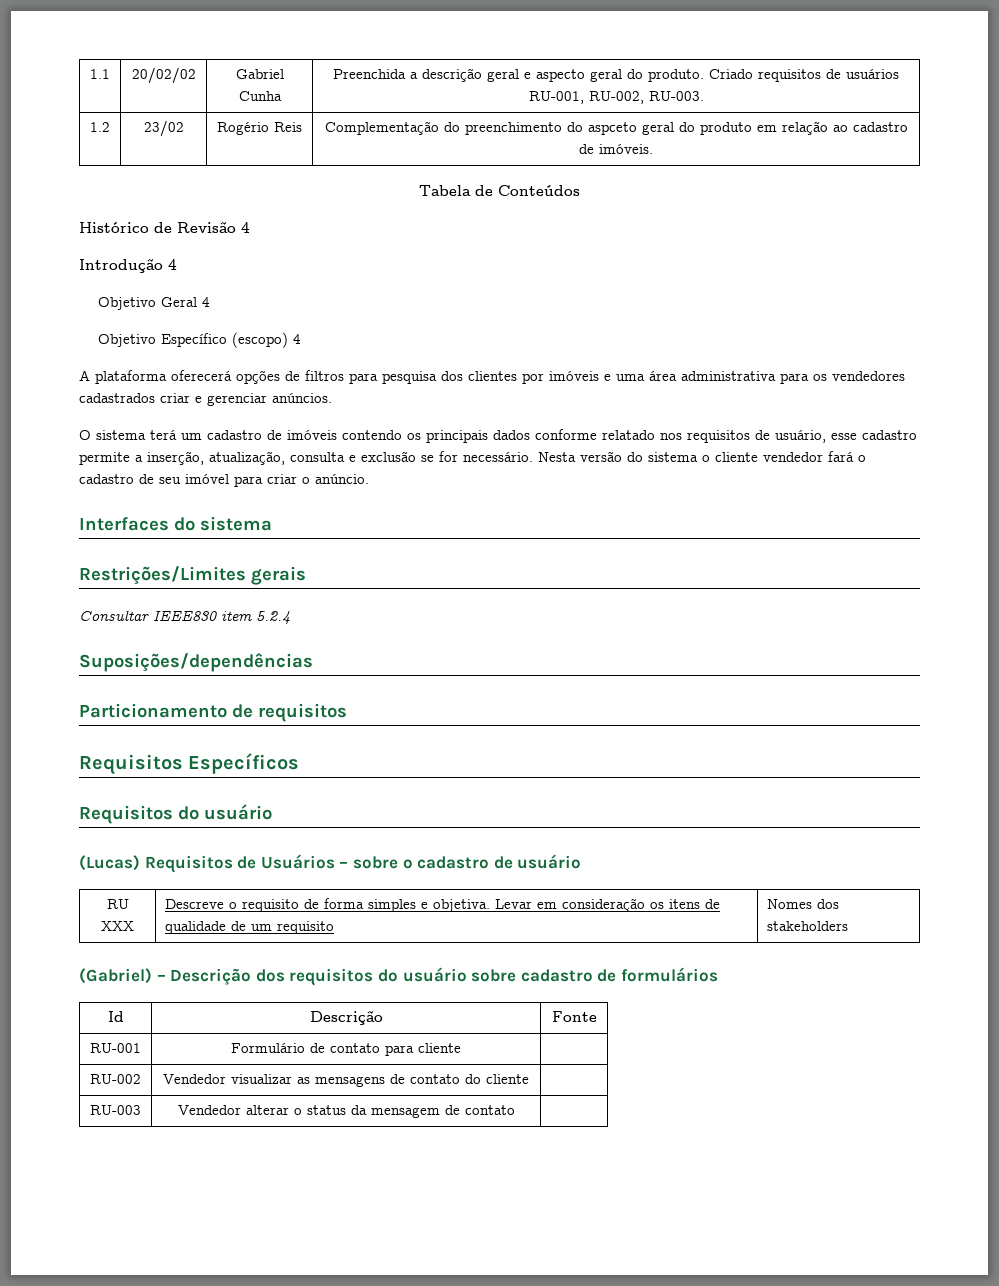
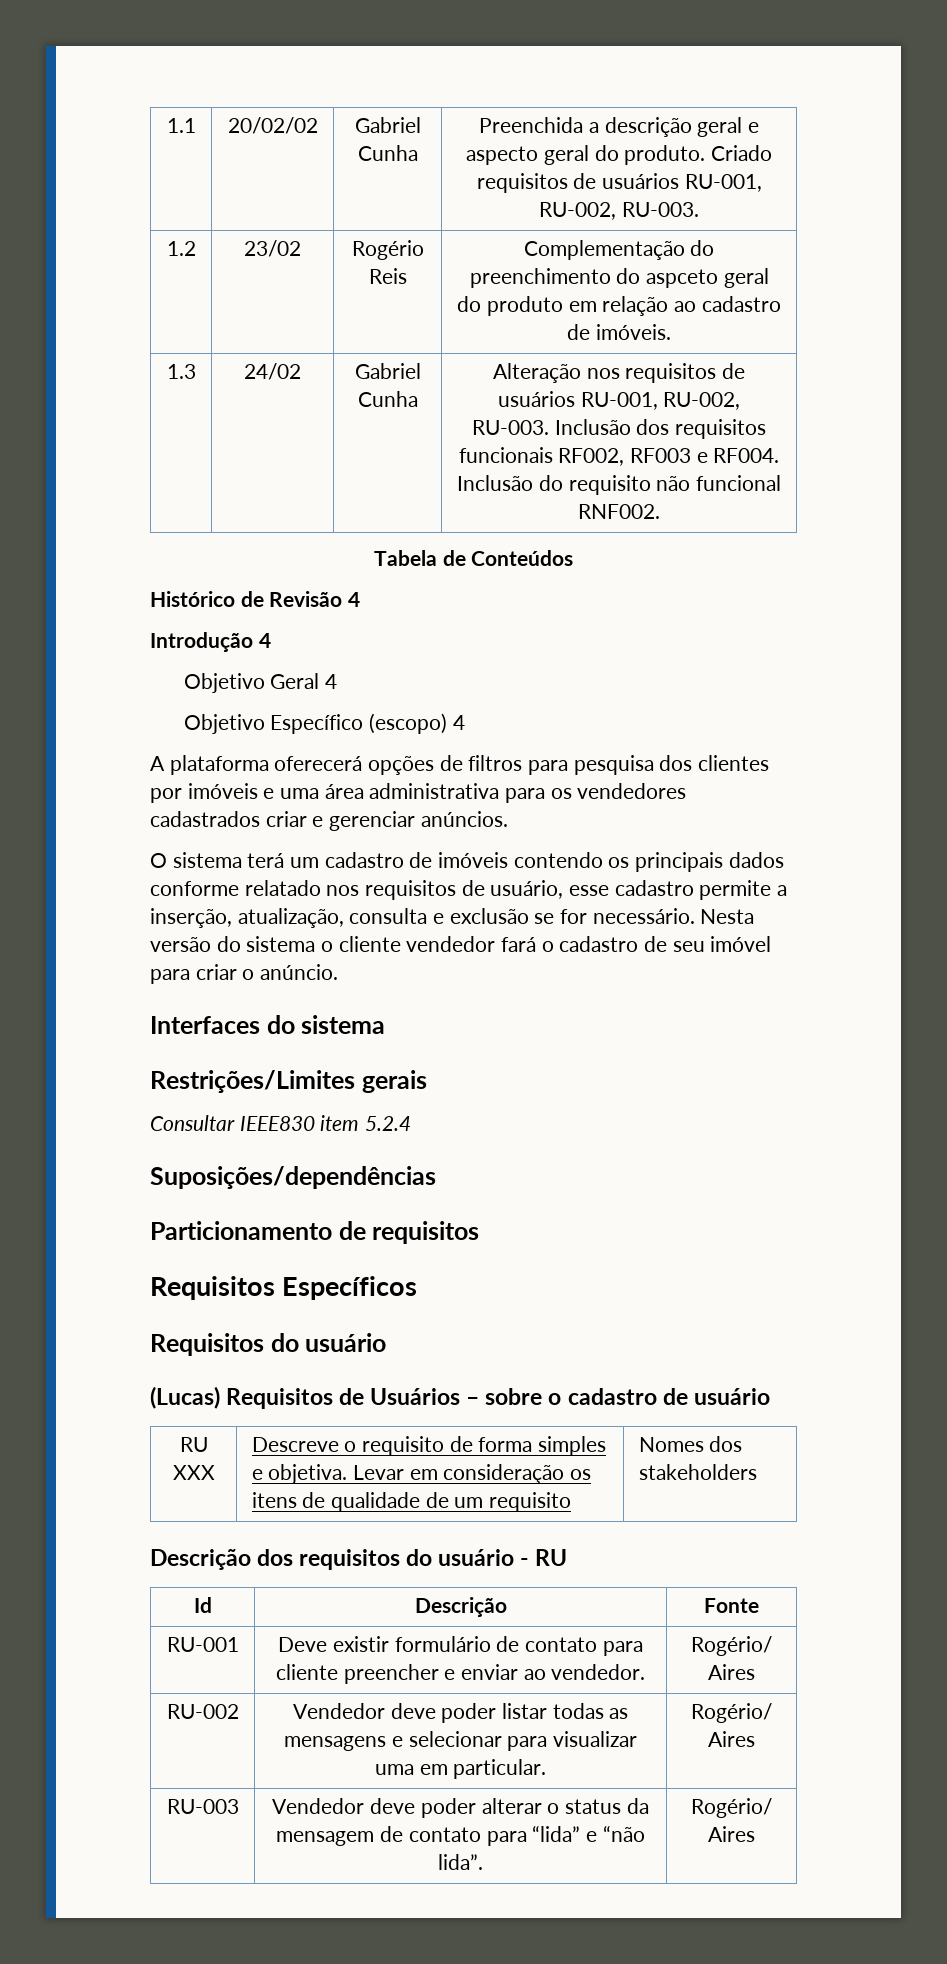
+ 1.3 | 24/02 | Gabriel Cunha | Alteração nos requisitos de usuários RU-001, RU-002, RU-003. Inclusão dos requisitos funcionais RF002, RF003 e RF004. Inclusão do requisito não funcional RNF002.
- (Gabriel) – Descrição dos requisitos do usuário sobre cadastro de formulários
+ Descrição dos requisitos do usuário - RU
- RU-001 | Formulário de contato para cliente |
- RU-002 | Vendedor visualizar as mensagens de contato do cliente |
+ RU-001 | Deve existir formulário de contato para cliente preencher e enviar ao vendedor. | Rogério/ Aires
+ RU-002 | Vendedor deve poder listar todas as mensagens e selecionar para visualizar uma em particular. | Rogério/ Aires
- RU-003 | Vendedor alterar o status da mensagem de contato |
+ RU-003 | Vendedor deve poder alterar o status da mensagem de contato para “lida” e “não lida”. | Rogério/ Aires

